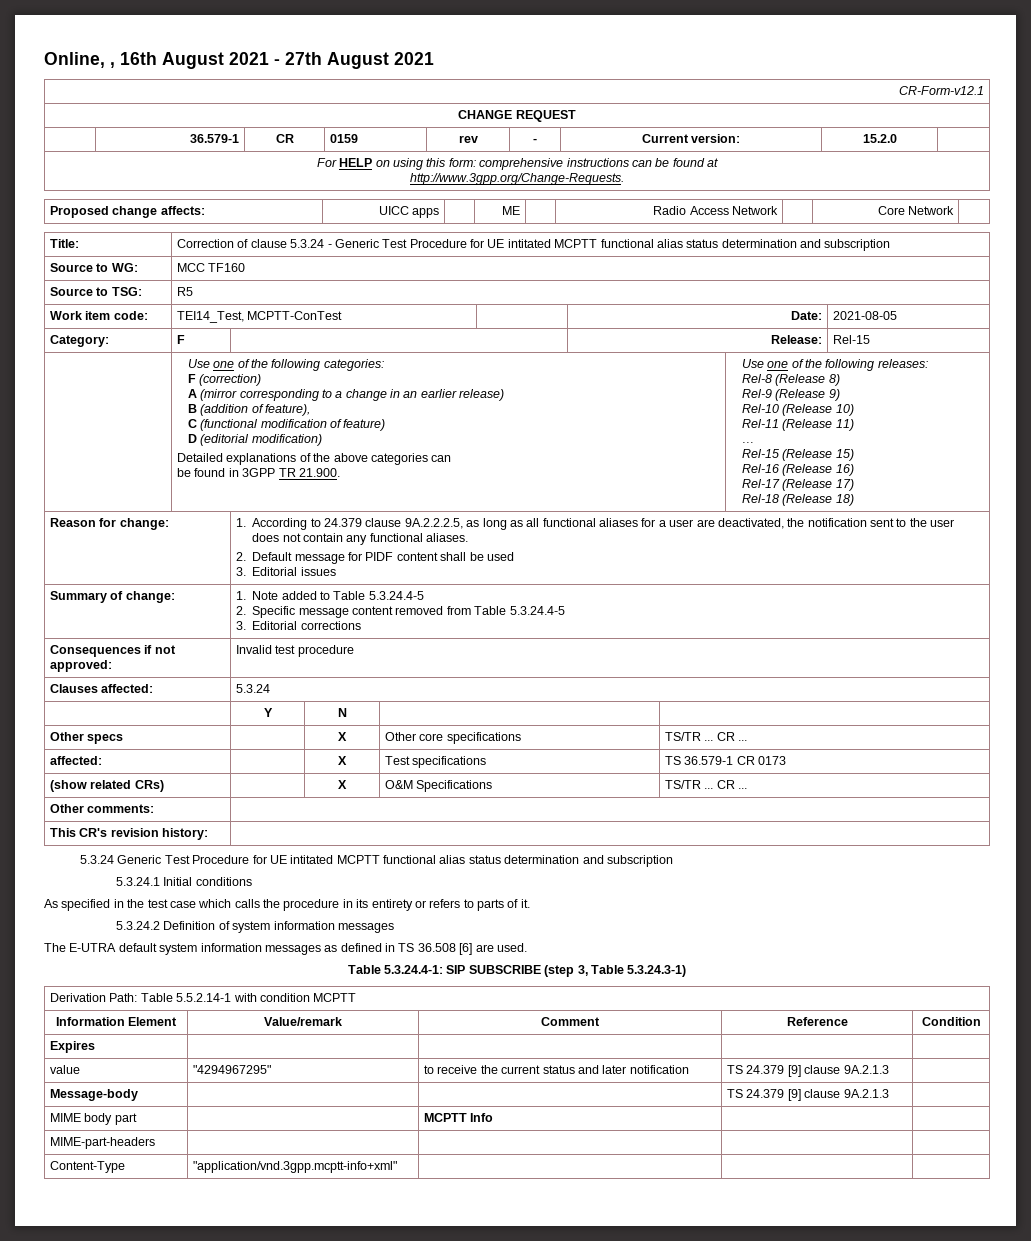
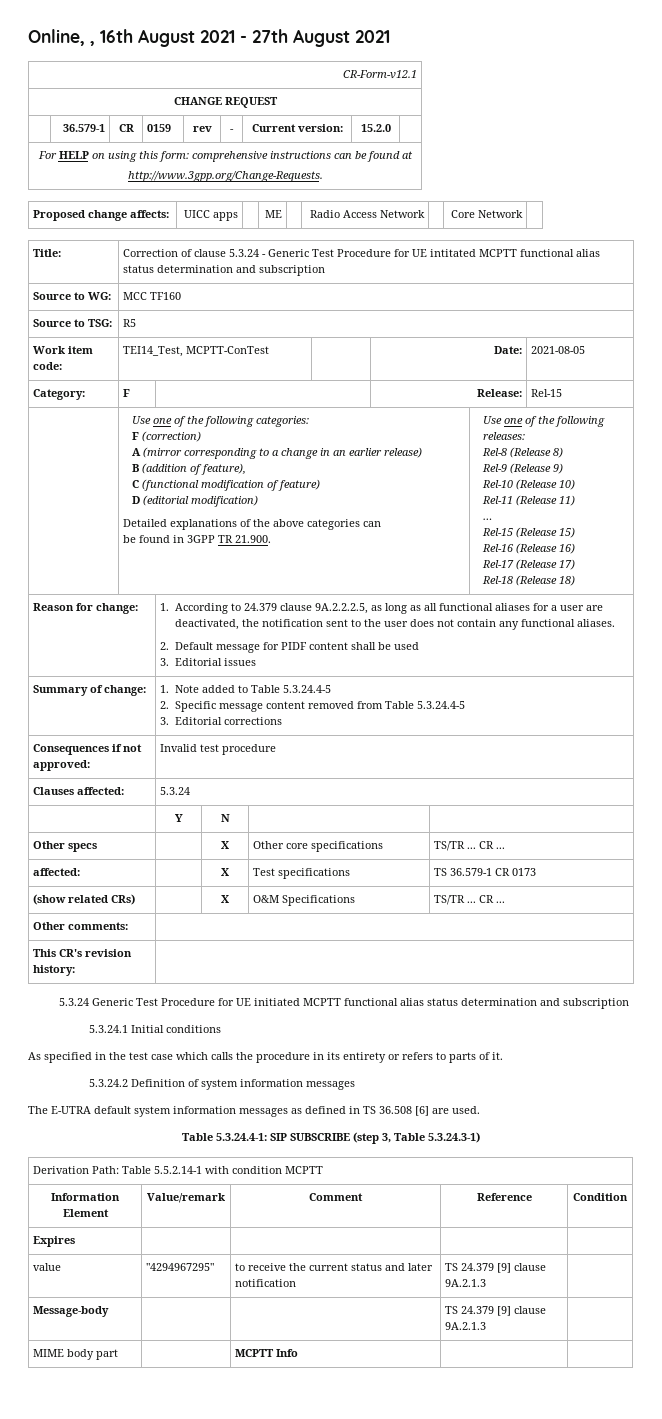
- 5.3.24 Generic Test Procedure for UE intitated MCPTT functional alias status determination and subscription
+ 5.3.24 Generic Test Procedure for UE initiated MCPTT functional alias status determination and subscription
- MIME-part-headers | | | |
- Content-Type | "application/vnd.3gpp.mcptt-info+xml" | | |

